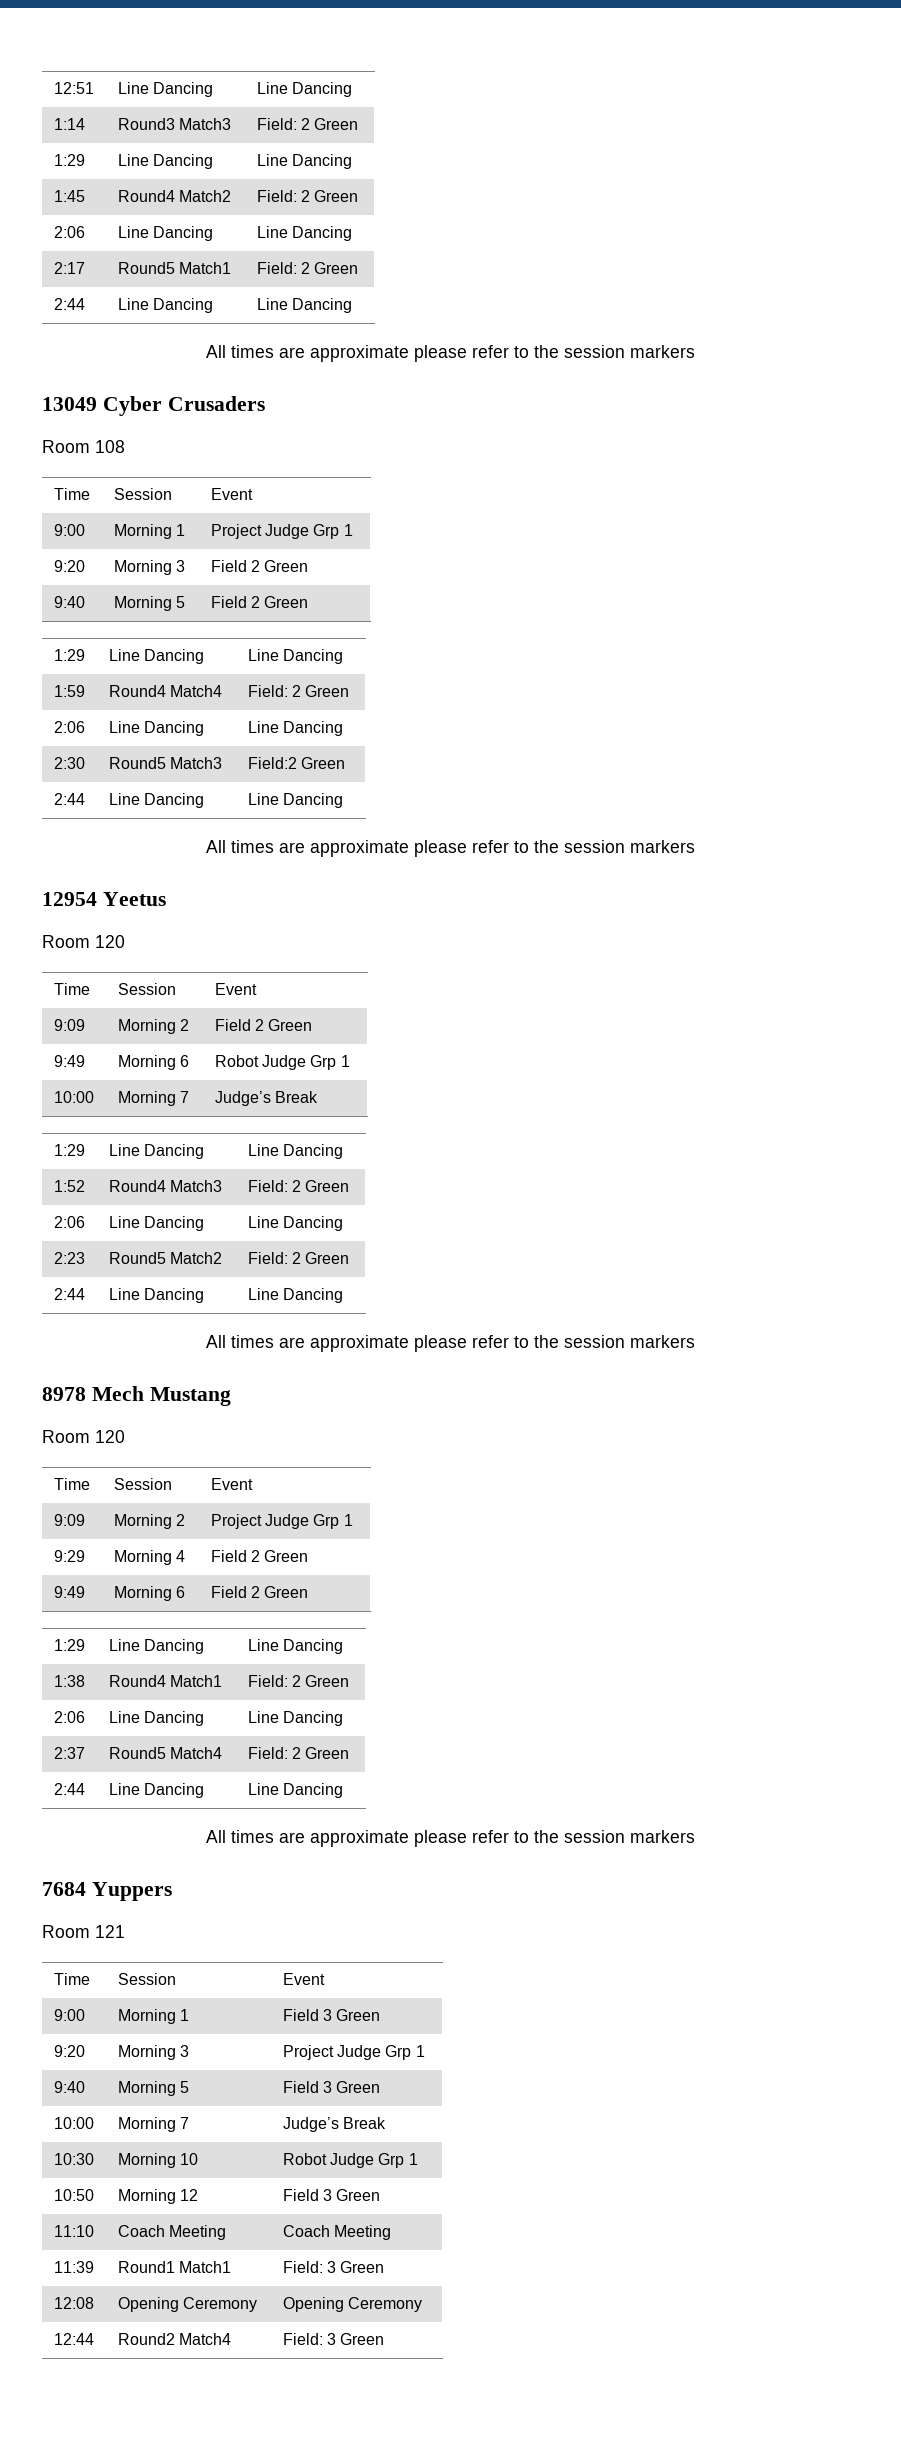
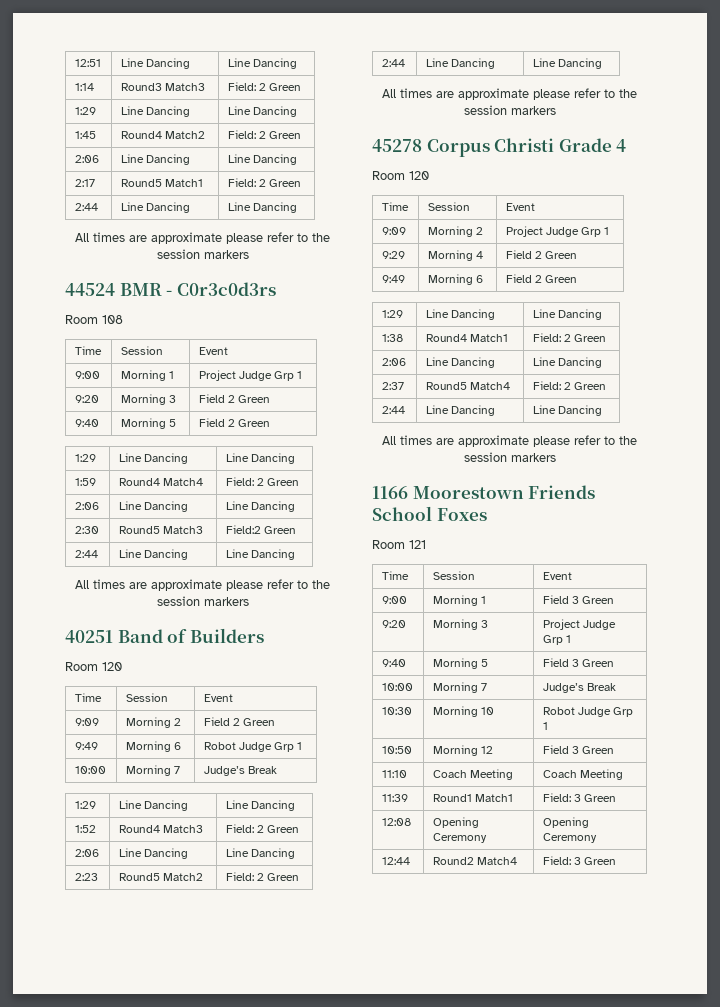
- 13049 Cyber Crusaders
+ 44524 BMR - C0r3c0d3rs
- 12954 Yeetus
+ 40251 Band of Builders
- 8978 Mech Mustang
+ 45278 Corpus Christi Grade 4
- 7684 Yuppers
+ 1166 Moorestown Friends School Foxes

